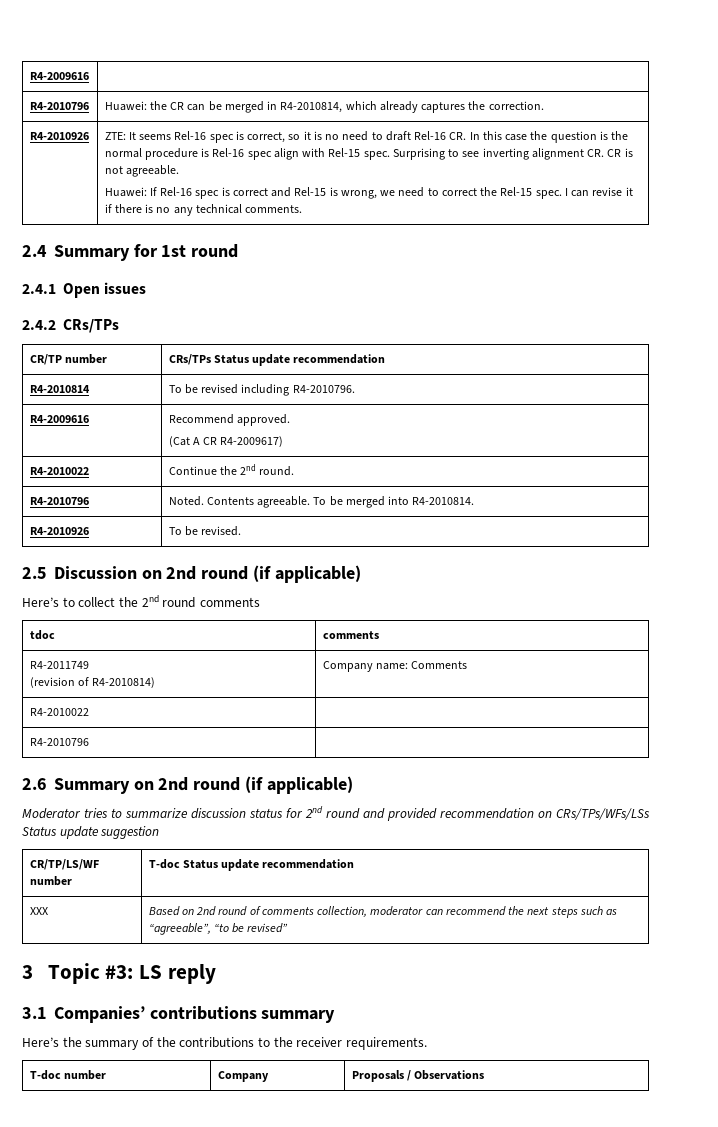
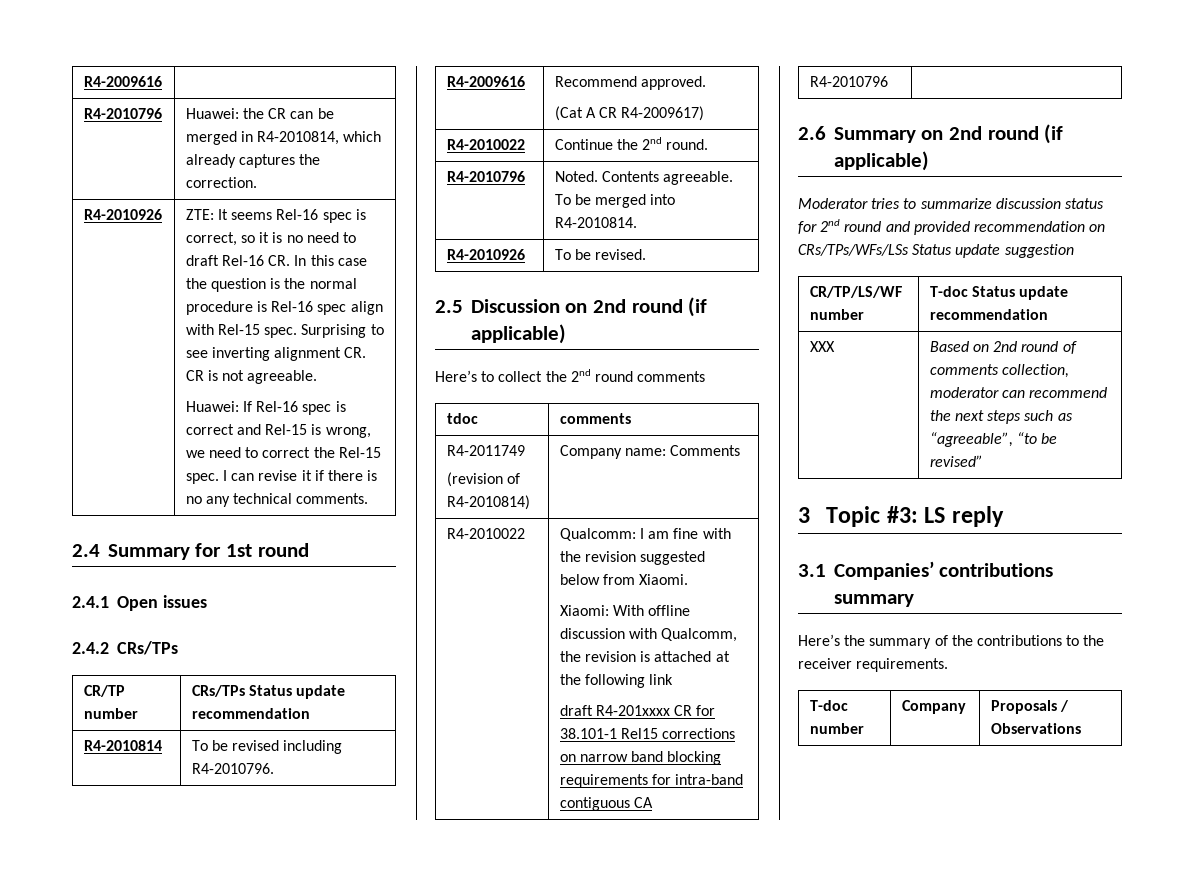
+ Qualcomm: I am fine with the revision suggested below from Xiaomi.
+ Xiaomi: With offline discussion with Qualcomm, the revision is attached at the following link
+ draft R4-201xxxx CR for 38.101-1 Rel15 corrections on narrow band blocking requirements for intra-band contiguous CA

